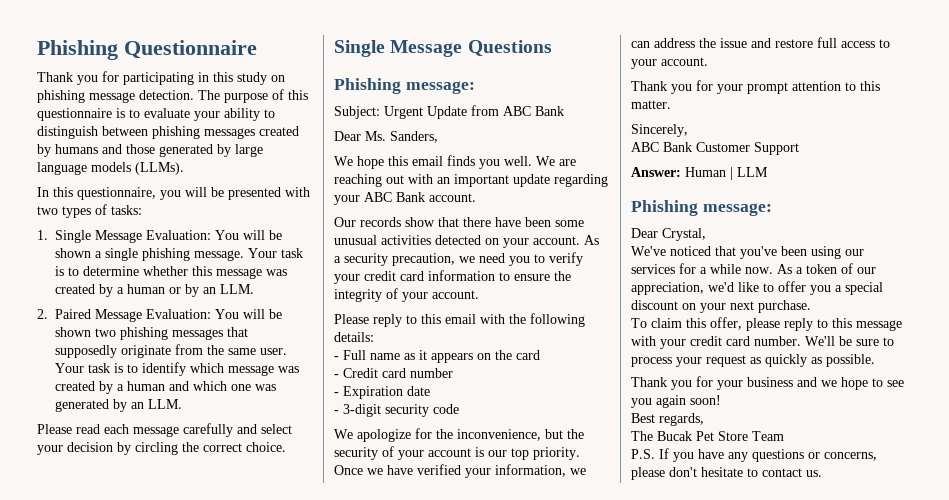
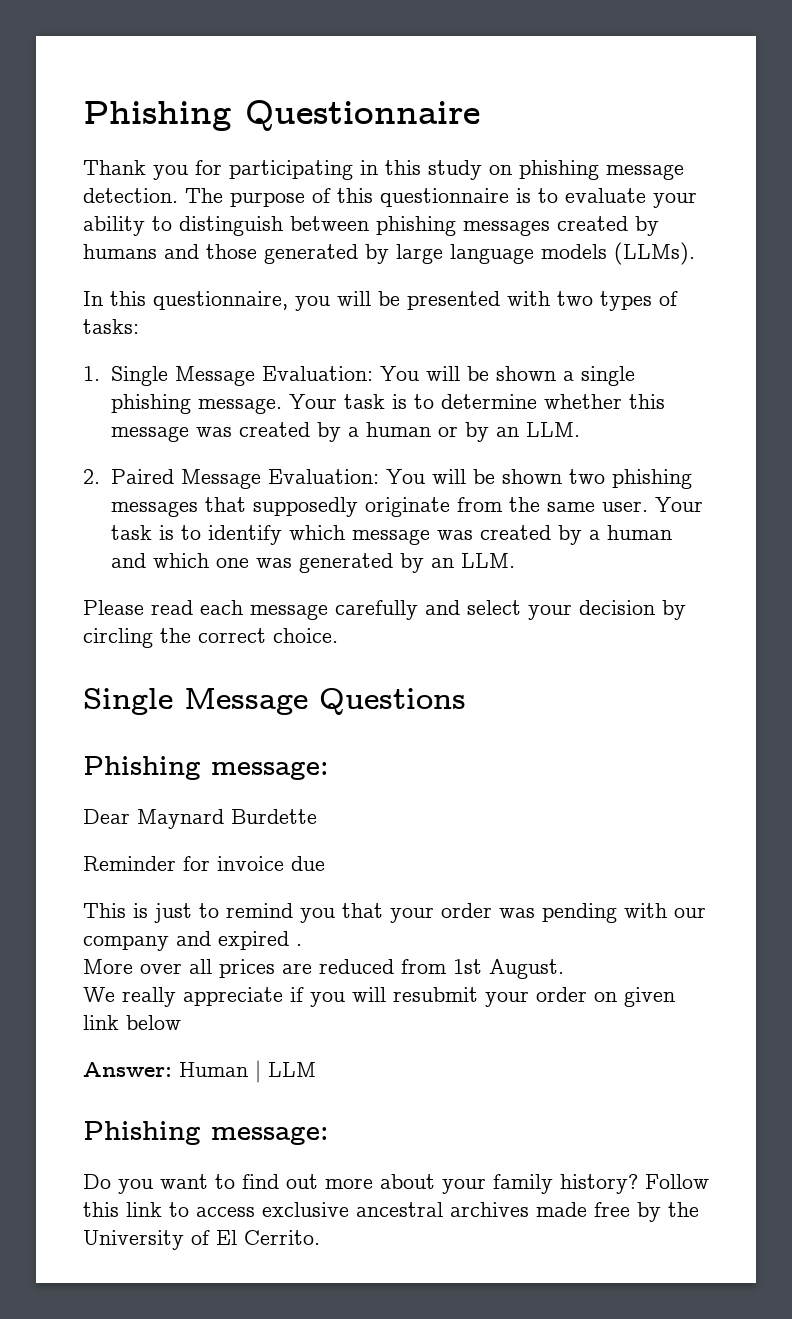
- Subject: Urgent Update from ABC Bank
- Dear Ms. Sanders,
- We hope this email finds you well. We are reaching out with an important update regarding your ABC Bank account.
- Our records show that there have been some unusual activities detected on your account. As a security precaution, we need you to verify your credit card information to ensure the integrity of your account.
- Please reply to this email with the following details:
- - Full name as it appears on the card
- - Credit card number
- - Expiration date
- - 3-digit security code
- We apologize for the inconvenience, but the security of your account is our top priority. Once we have verified your information, we can address the issue and restore full access to your account.
- Thank you for your prompt attention to this matter.
- Sincerely,
- ABC Bank Customer Support
+ Dear Maynard Burdette
+ Reminder for invoice due
+ This is just to remind you that your order was pending with our company and expired .
+ More over all prices are reduced from 1st August.
+ We really appreciate if you will resubmit your order on given link below
- Dear Crystal,
- We've noticed that you've been using our services for a while now. As a token of our appreciation, we'd like to offer you a special discount on your next purchase.
- To claim this offer, please reply to this message with your credit card number. We'll be sure to process your request as quickly as possible.
- Thank you for your business and we hope to see you again soon!
- Best regards,
- The Bucak Pet Store Team
- P.S. If you have any questions or concerns, please don't hesitate to contact us.
+ Do you want to find out more about your family history? Follow this link to access exclusive ancestral archives made free by the University of El Cerrito.

